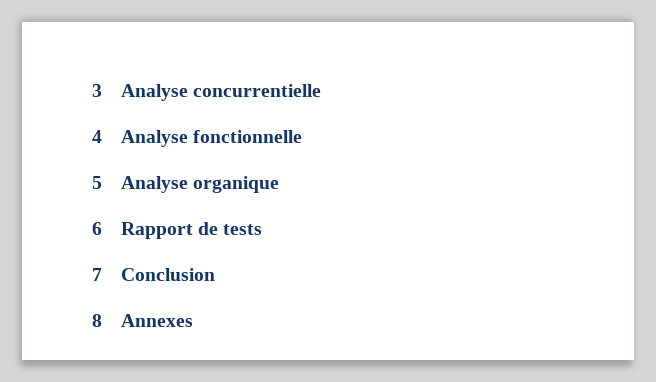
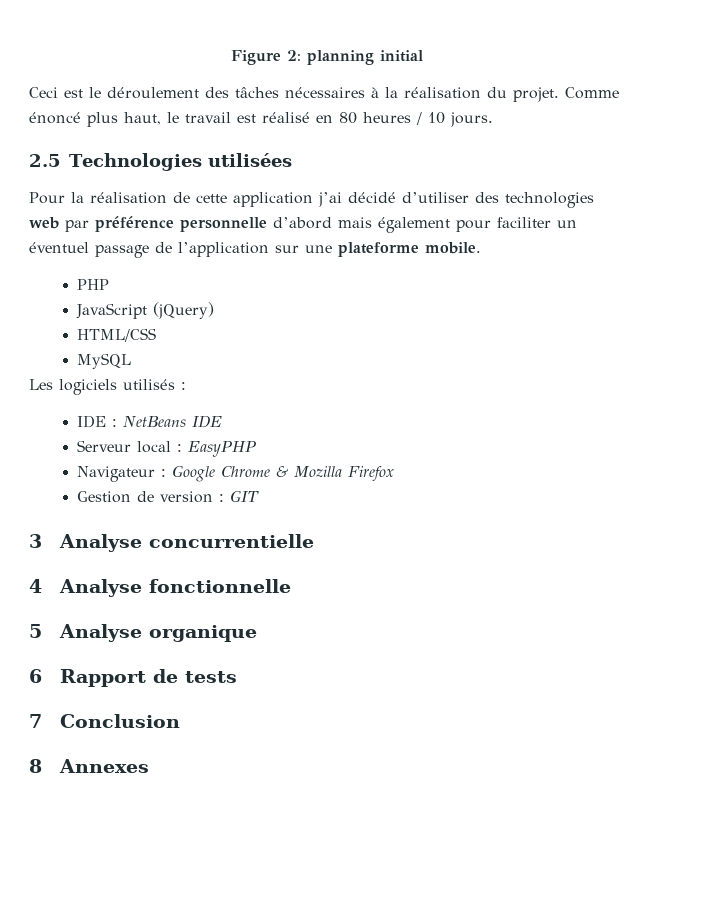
+ Figure 2: planning initial
+ Ceci est le déroulement des tâches nécessaires à la réalisation du projet. Comme énoncé plus haut, le travail est réalisé en 80 heures / 10 jours.
+ 2.5 Technologies utilisées
+ Pour la réalisation de cette application j’ai décidé d’utiliser des technologies web par préférence personnelle d’abord mais également pour faciliter un éventuel passage de l’application sur une plateforme mobile.
+ PHP
+ JavaScript (jQuery)
+ HTML/CSS
+ MySQL
+ Les logiciels utilisés :
+ IDE : NetBeans IDE
+ Serveur local : EasyPHP
+ Navigateur : Google Chrome & Mozilla Firefox
+ Gestion de version : GIT

